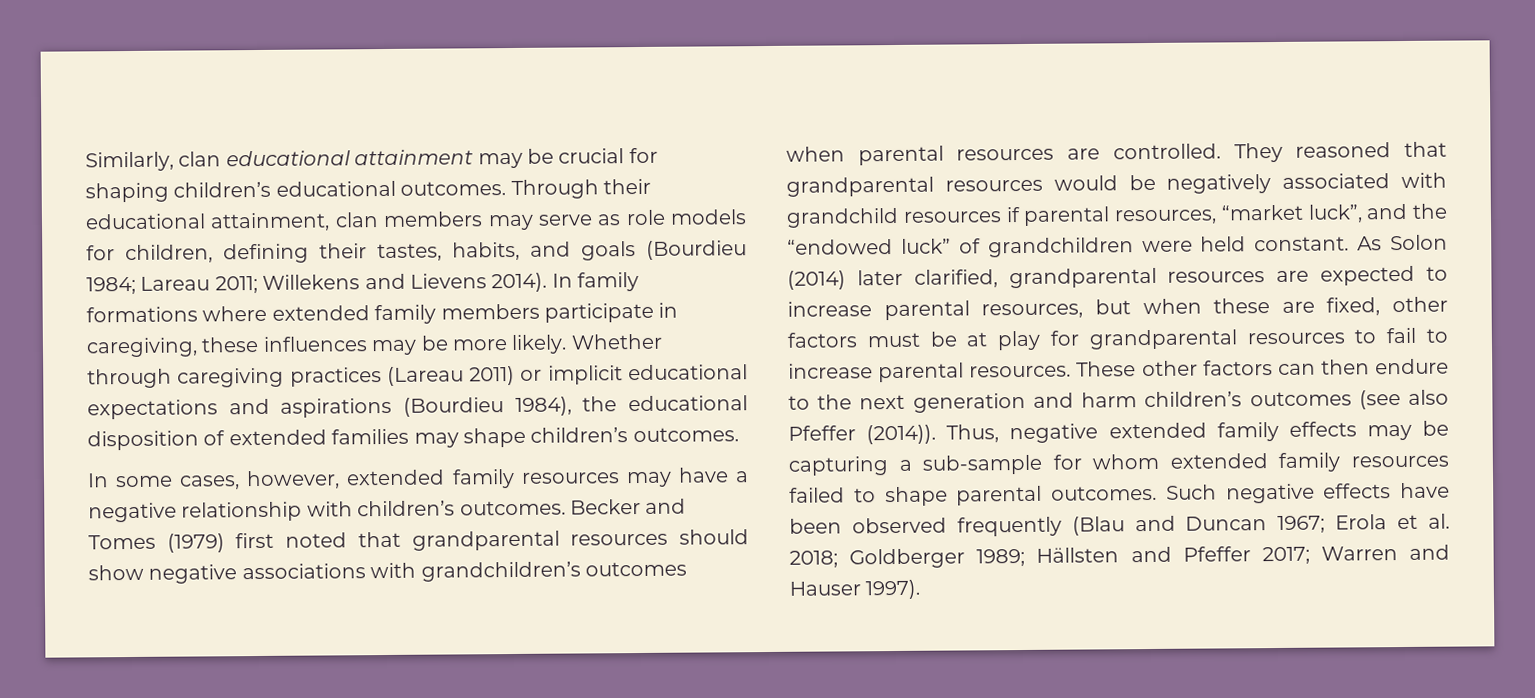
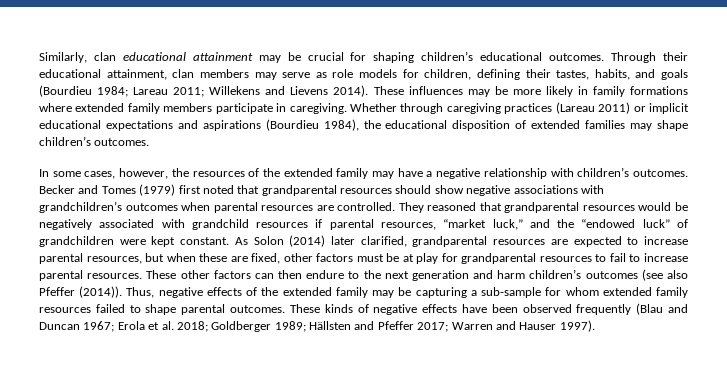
- In family formations where extended family members participate in caregiving, these influences may be more likely.
+ These influences may be more likely in family formations where extended family members participate in caregiving.
- In some cases, however, extended family resources may have a negative relationship with children’s outcomes.
+ In some cases, however, the resources of the extended family may have a negative relationship with children’s outcomes.
- They reasoned that grandparental resources would be negatively associated with grandchild resources if parental resources, “market luck”, and the “endowed luck” of grandchildren were held constant.
+ They reasoned that grandparental resources would be negatively associated with grandchild resources if parental resources, “market luck,” and the “endowed luck” of grandchildren were kept constant.
- Thus, negative extended family effects may be capturing a sub-sample for whom extended family resources failed to shape parental outcomes.
+ Thus, negative effects of the extended family may be capturing a sub-sample for whom extended family resources failed to shape parental outcomes.
- Such negative effects have been observed frequently (Blau and Duncan 1967; Erola et al. 2018; Goldberger 1989; Hällsten and Pfeffer 2017; Warren and Hauser 1997).
+ These kinds of negative effects have been observed frequently (Blau and Duncan 1967; Erola et al. 2018; Goldberger 1989; Hällsten and Pfeffer 2017; Warren and Hauser 1997).

